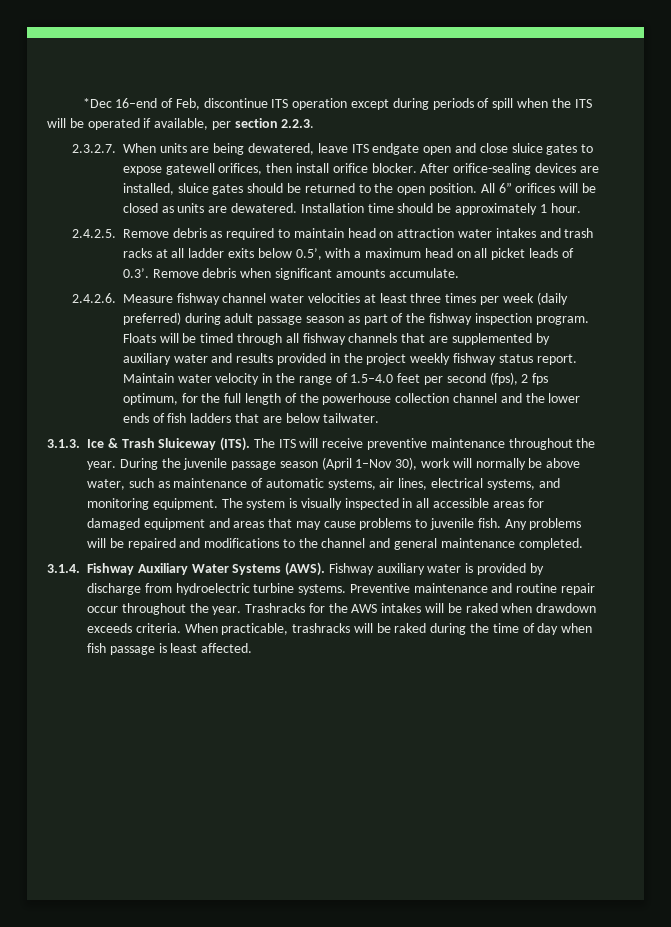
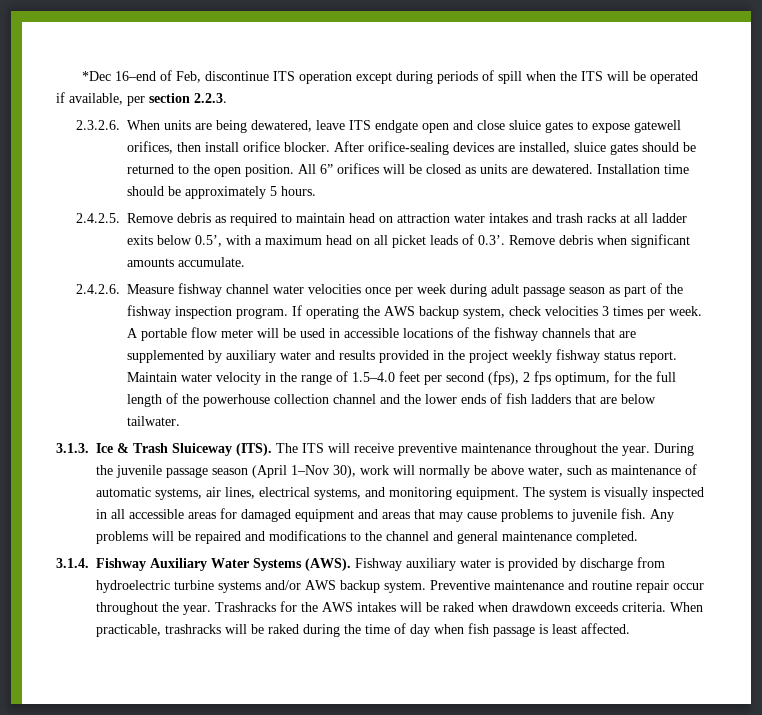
- 2.3.2.7. When units are being dewatered, leave ITS endgate open and close sluice gates to expose gatewell orifices, then install orifice blocker.
+ 2.3.2.6. When units are being dewatered, leave ITS endgate open and close sluice gates to expose gatewell orifices, then install orifice blocker.
- Installation time should be approximately 1 hour.
+ Installation time should be approximately 5 hours.
- 2.4.2.6. Measure fishway channel water velocities at least three times per week (daily preferred) during adult passage season as part of the fishway inspection program.
+ 2.4.2.6. Measure fishway channel water velocities once per week during adult passage season as part of the fishway inspection program.
- Floats will be timed through all fishway channels that are supplemented by auxiliary water and results provided in the project weekly fishway status report.
+ If operating the AWS backup system, check velocities 3 times per week. A portable flow meter will be used in accessible locations of the fishway channels that are supplemented by auxiliary water and results provided in the project weekly fishway status report.
- Fishway auxiliary water is provided by discharge from hydroelectric turbine systems.
+ Fishway auxiliary water is provided by discharge from hydroelectric turbine systems and/or AWS backup system.

